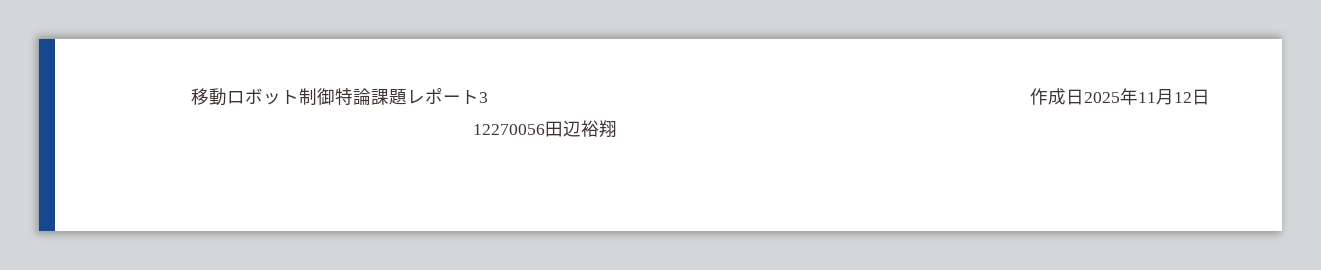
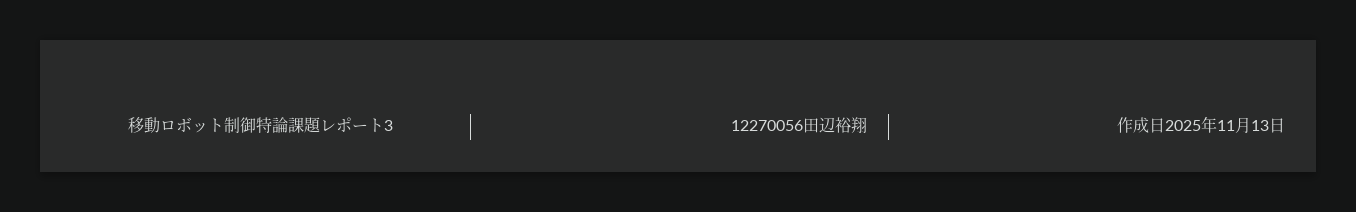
- 作成日2025年11月12日
+ 作成日2025年11月13日

